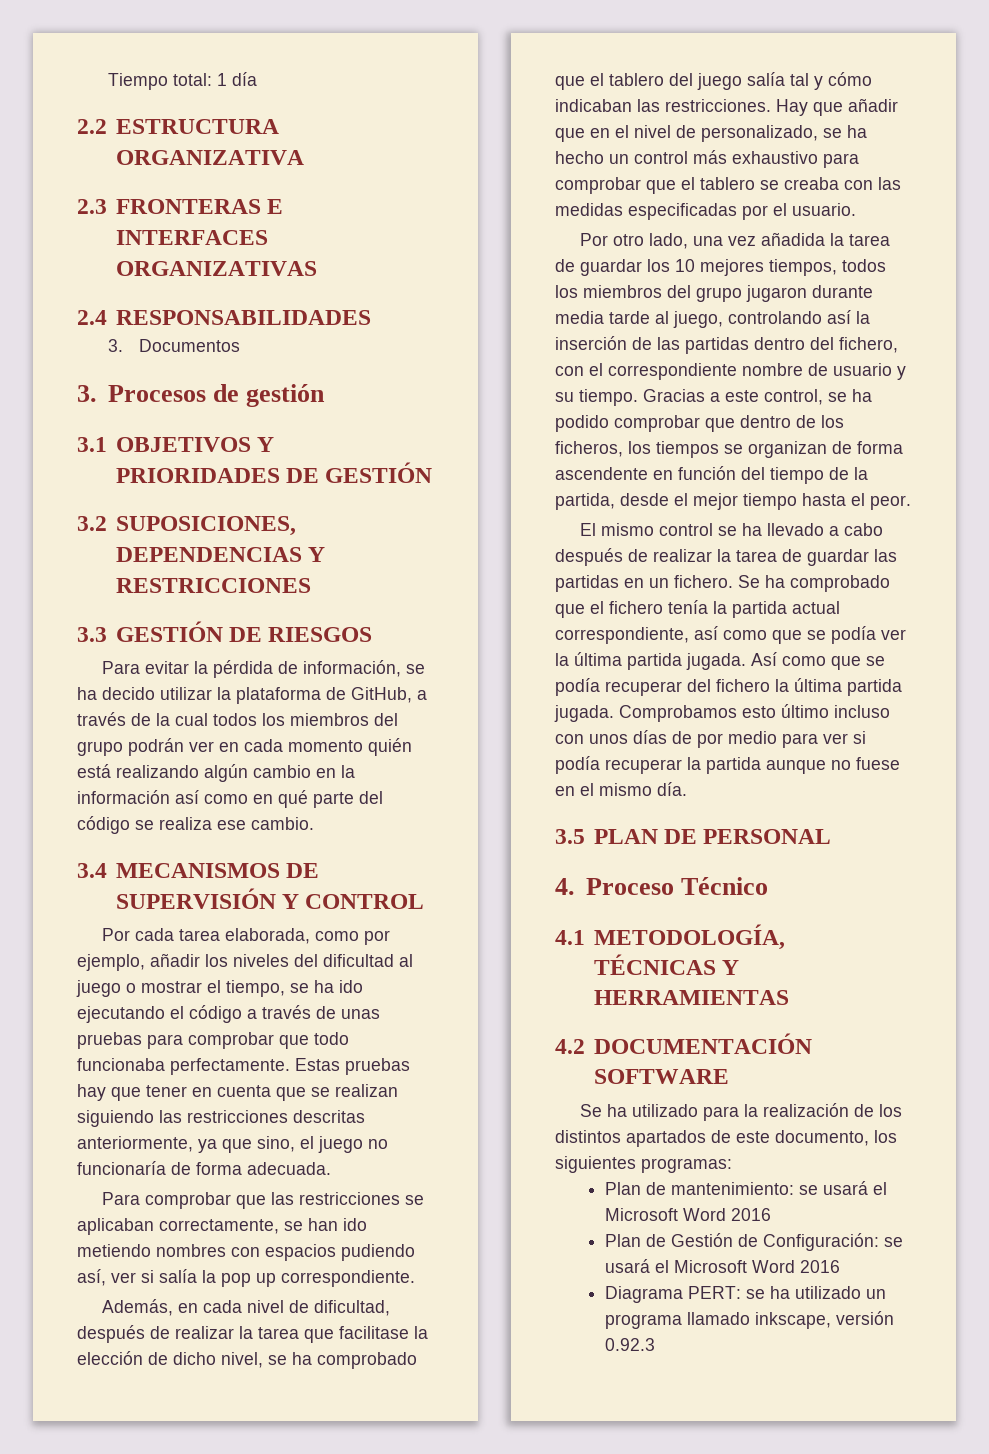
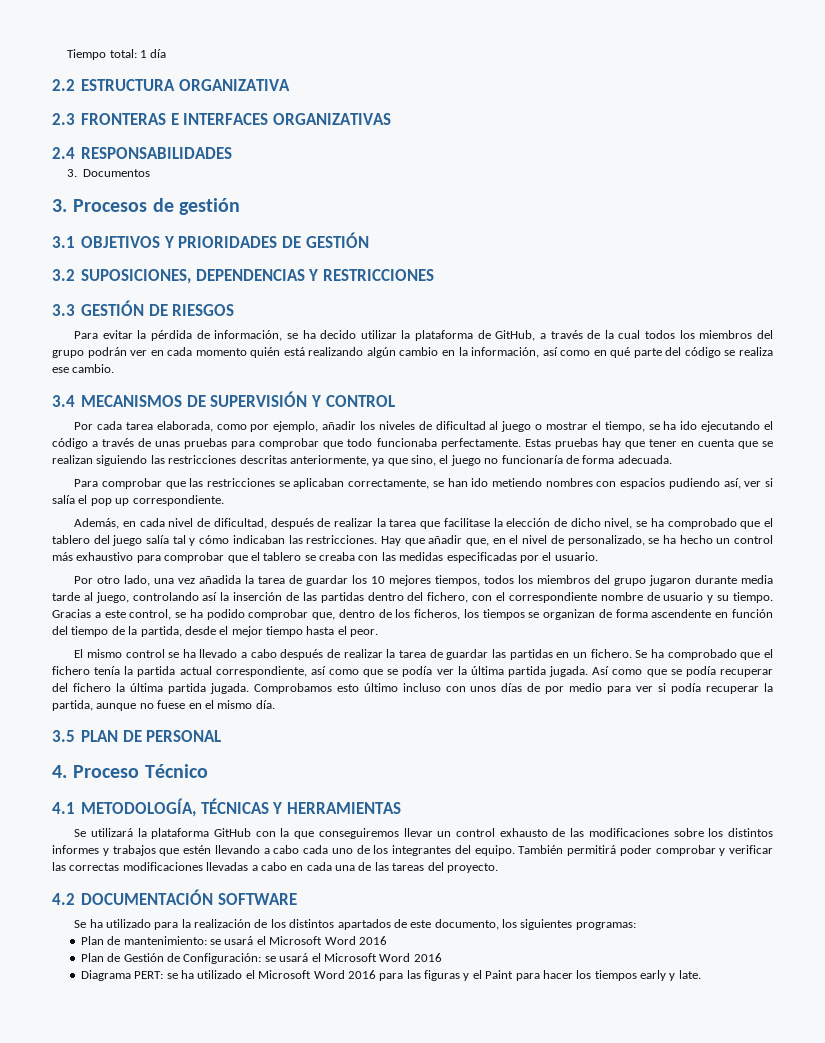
- Para evitar la pérdida de información, se ha decido utilizar la plataforma de GitHub, a través de la cual todos los miembros del grupo podrán ver en cada momento quién está realizando algún cambio en la información así como en qué parte del código se realiza ese cambio.
+ Para evitar la pérdida de información, se ha decido utilizar la plataforma de GitHub, a través de la cual todos los miembros del grupo podrán ver en cada momento quién está realizando algún cambio en la información, así como en qué parte del código se realiza ese cambio.
- Por cada tarea elaborada, como por ejemplo, añadir los niveles del dificultad al juego o mostrar el tiempo, se ha ido ejecutando el código a través de unas pruebas para comprobar que todo funcionaba perfectamente.
+ Por cada tarea elaborada, como por ejemplo, añadir los niveles de dificultad al juego o mostrar el tiempo, se ha ido ejecutando el código a través de unas pruebas para comprobar que todo funcionaba perfectamente.
- Para comprobar que las restricciones se aplicaban correctamente, se han ido metiendo nombres con espacios pudiendo así, ver si salía la pop up correspondiente.
+ Para comprobar que las restricciones se aplicaban correctamente, se han ido metiendo nombres con espacios pudiendo así, ver si salía el pop up correspondiente.
- Hay que añadir que en el nivel de personalizado, se ha hecho un control más exhaustivo para comprobar que el tablero se creaba con las medidas especificadas por el usuario.
+ Hay que añadir que, en el nivel de personalizado, se ha hecho un control más exhaustivo para comprobar que el tablero se creaba con las medidas especificadas por el usuario.
- Gracias a este control, se ha podido comprobar que dentro de los ficheros, los tiempos se organizan de forma ascendente en función del tiempo de la partida, desde el mejor tiempo hasta el peor.
+ Gracias a este control, se ha podido comprobar que, dentro de los ficheros, los tiempos se organizan de forma ascendente en función del tiempo de la partida, desde el mejor tiempo hasta el peor.
- Comprobamos esto último incluso con unos días de por medio para ver si podía recuperar la partida aunque no fuese en el mismo día.
+ Comprobamos esto último incluso con unos días de por medio para ver si podía recuperar la partida, aunque no fuese en el mismo día.
+ Se utilizará la plataforma GitHub con la que conseguiremos llevar un control exhausto de las modificaciones sobre los distintos informes y trabajos que estén llevando a cabo cada uno de los integrantes del equipo. También permitirá poder comprobar y verificar las correctas modificaciones llevadas a cabo en cada una de las tareas del proyecto.
- Diagrama PERT: se ha utilizado un programa llamado inkscape, versión 0.92.3
+ Diagrama PERT: se ha utilizado el Microsoft Word 2016 para las figuras y el Paint para hacer los tiempos early y late.

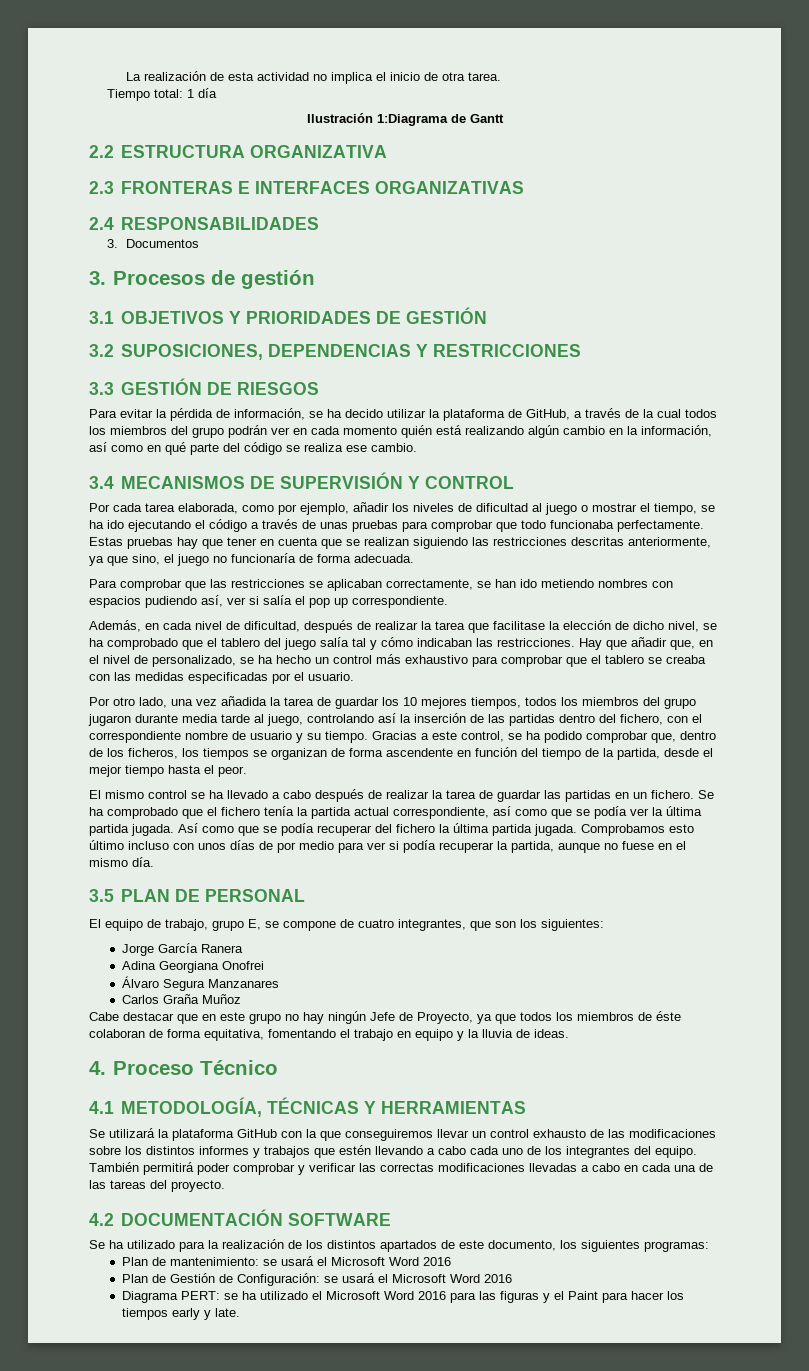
+ La realización de esta actividad no implica el inicio de otra tarea.
+ Ilustración 1:Diagrama de Gantt
+ El equipo de trabajo, grupo E, se compone de cuatro integrantes, que son los siguientes:
+ Jorge García Ranera
+ Adina Georgiana Onofrei
+ Álvaro Segura Manzanares
+ Carlos Graña Muñoz
+ Cabe destacar que en este grupo no hay ningún Jefe de Proyecto, ya que todos los miembros de éste colaboran de forma equitativa, fomentando el trabajo en equipo y la lluvia de ideas.

